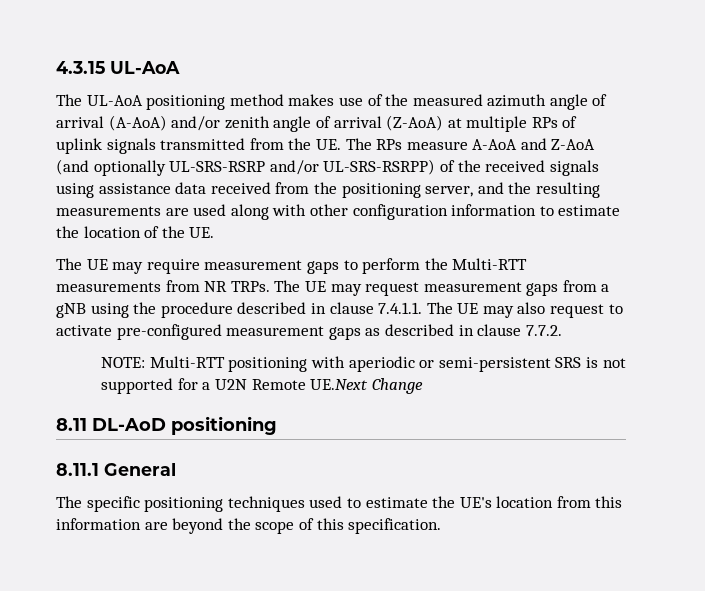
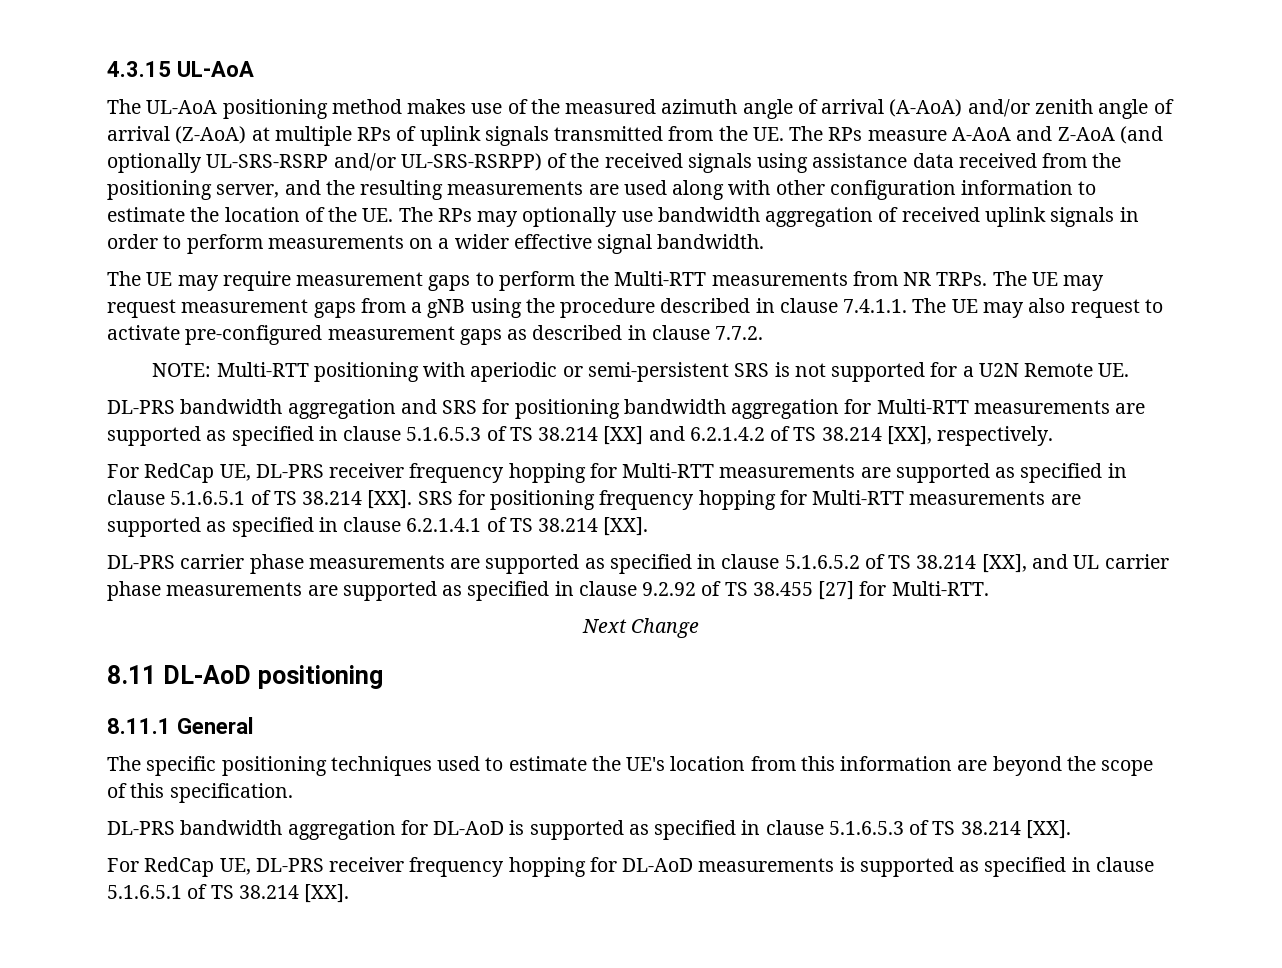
- The UL-AoA positioning method makes use of the measured azimuth angle of arrival (A-AoA) and/or zenith angle of arrival (Z-AoA) at multiple RPs of uplink signals transmitted from the UE. The RPs measure A-AoA and Z-AoA (and optionally UL-SRS-RSRP and/or UL-SRS-RSRPP) of the received signals using assistance data received from the positioning server, and the resulting measurements are used along with other configuration information to estimate the location of the UE.
+ The UL-AoA positioning method makes use of the measured azimuth angle of arrival (A-AoA) and/or zenith angle of arrival (Z-AoA) at multiple RPs of uplink signals transmitted from the UE. The RPs measure A-AoA and Z-AoA (and optionally UL-SRS-RSRP and/or UL-SRS-RSRPP) of the received signals using assistance data received from the positioning server, and the resulting measurements are used along with other configuration information to estimate the location of the UE. The RPs may optionally use bandwidth aggregation of received uplink signals in order to perform measurements on a wider effective signal bandwidth.
- NOTE: Multi-RTT positioning with aperiodic or semi-persistent SRS is not supported for a U2N Remote UE.Next Change
+ NOTE: Multi-RTT positioning with aperiodic or semi-persistent SRS is not supported for a U2N Remote UE.
+ DL-PRS bandwidth aggregation and SRS for positioning bandwidth aggregation for Multi-RTT measurements are supported as specified in clause 5.1.6.5.3 of TS 38.214 [XX] and 6.2.1.4.2 of TS 38.214 [XX], respectively.
+ For RedCap UE, DL-PRS receiver frequency hopping for Multi-RTT measurements are supported as specified in clause 5.1.6.5.1 of TS 38.214 [XX]. SRS for positioning frequency hopping for Multi-RTT measurements are supported as specified in clause 6.2.1.4.1 of TS 38.214 [XX].
+ DL-PRS carrier phase measurements are supported as specified in clause 5.1.6.5.2 of TS 38.214 [XX], and UL carrier phase measurements are supported as specified in clause 9.2.92 of TS 38.455 [27] for Multi-RTT.
+ Next Change
+ DL-PRS bandwidth aggregation for DL-AoD is supported as specified in clause 5.1.6.5.3 of TS 38.214 [XX].
+ For RedCap UE, DL-PRS receiver frequency hopping for DL-AoD measurements is supported as specified in clause 5.1.6.5.1 of TS 38.214 [XX].

